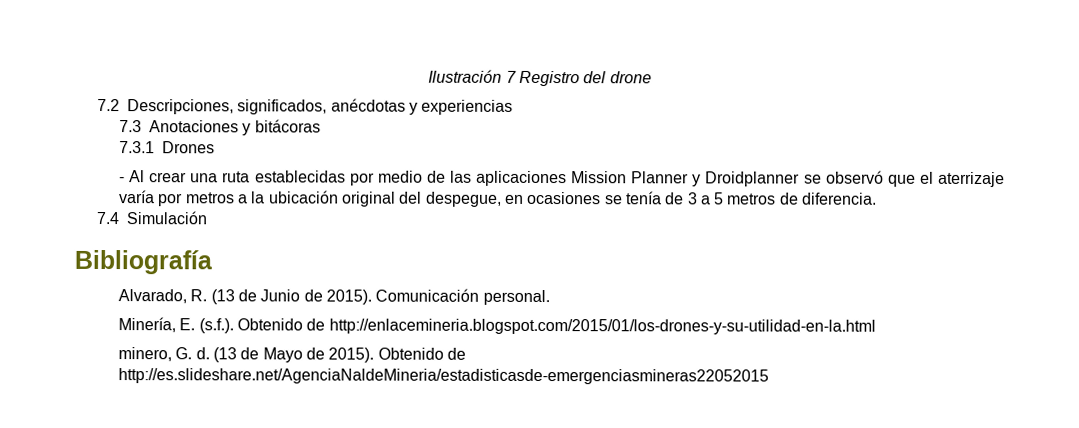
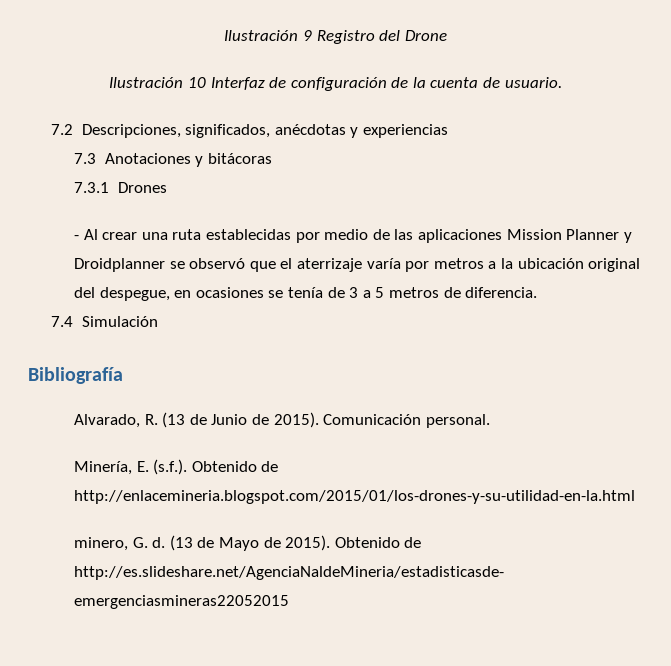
- Ilustración 7 Registro del drone
+ Ilustración 9 Registro del Drone
+ Ilustración 10 Interfaz de configuración de la cuenta de usuario.

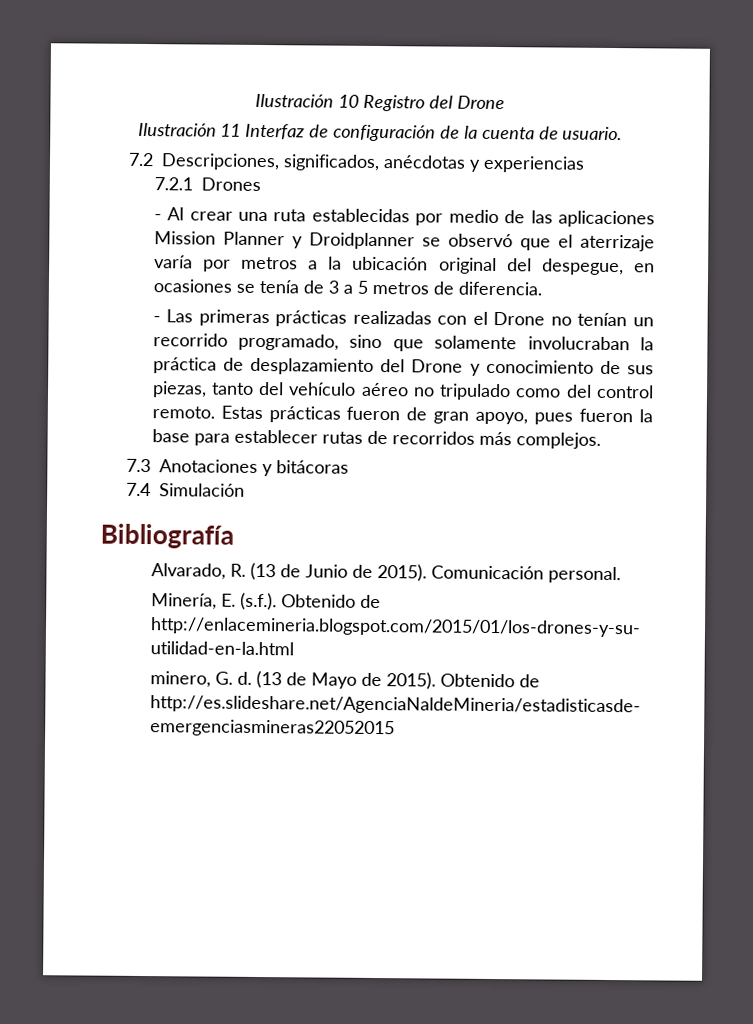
- Ilustración 9 Registro del Drone
+ Ilustración 10 Registro del Drone
- Ilustración 10 Interfaz de configuración de la cuenta de usuario.
+ Ilustración 11 Interfaz de configuración de la cuenta de usuario.
- 7.3 Anotaciones y bitácoras
- 7.3.1 Drones
+ 7.2.1 Drones
+ - Las primeras prácticas realizadas con el Drone no tenían un recorrido programado, sino que solamente involucraban la práctica de desplazamiento del Drone y conocimiento de sus piezas, tanto del vehículo aéreo no tripulado como del control remoto. Estas prácticas fueron de gran apoyo, pues fueron la base para establecer rutas de recorridos más complejos.
+ 7.3 Anotaciones y bitácoras

